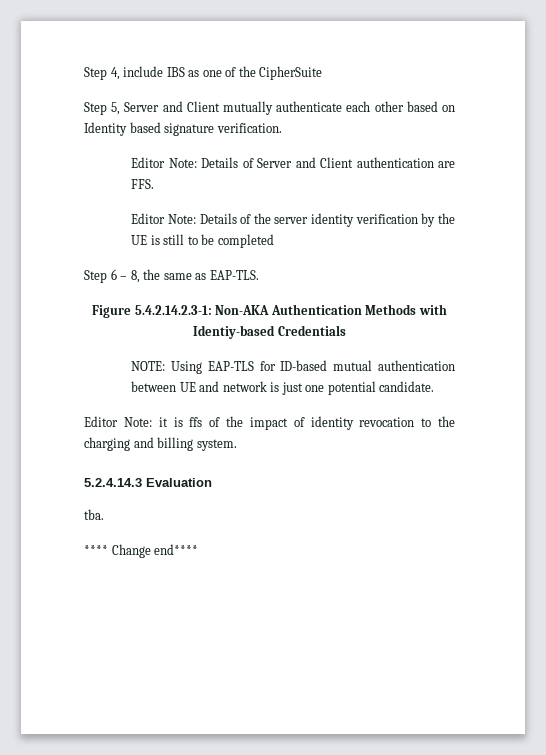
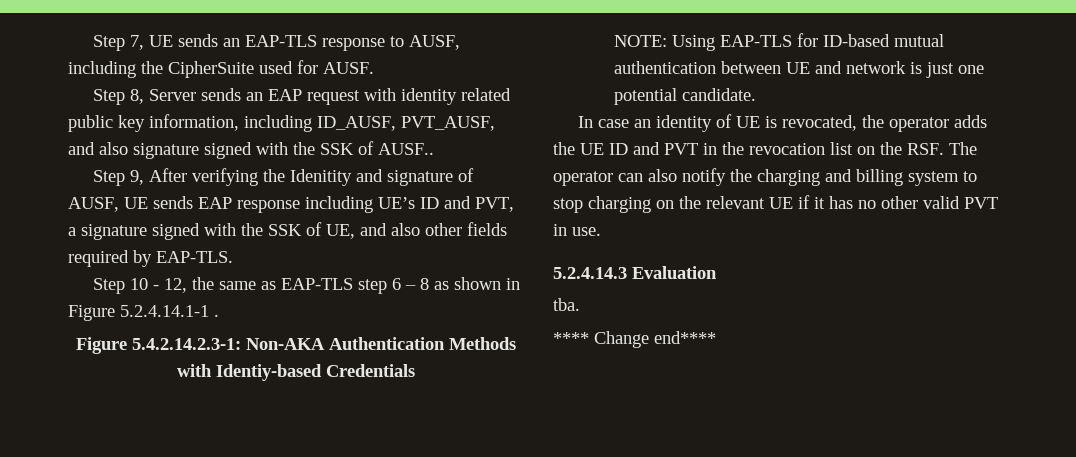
- Step 4, include IBS as one of the CipherSuite
- Step 5, Server and Client mutually authenticate each other based on Identity based signature verification.
- Editor Note: Details of Server and Client authentication are FFS.
- Editor Note: Details of the server identity verification by the UE is still to be completed
- Step 6 – 8, the same as EAP-TLS.
+ Step 7, UE sends an EAP-TLS response to AUSF, including the CipherSuite used for AUSF.
+ Step 8, Server sends an EAP request with identity related public key information, including ID_AUSF, PVT_AUSF, and also signature signed with the SSK of AUSF..
+ Step 9, After verifying the Idenitity and signature of AUSF, UE sends EAP response including UE’s ID and PVT, a signature signed with the SSK of UE, and also other fields required by EAP-TLS.
+ Step 10 - 12, the same as EAP-TLS step 6 – 8 as shown in Figure 5.2.4.14.1-1 .
- Editor Note: it is ffs of the impact of identity revocation to the charging and billing system.
+ In case an identity of UE is revocated, the operator adds the UE ID and PVT in the revocation list on the RSF. The operator can also notify the charging and billing system to stop charging on the relevant UE if it has no other valid PVT in use.

